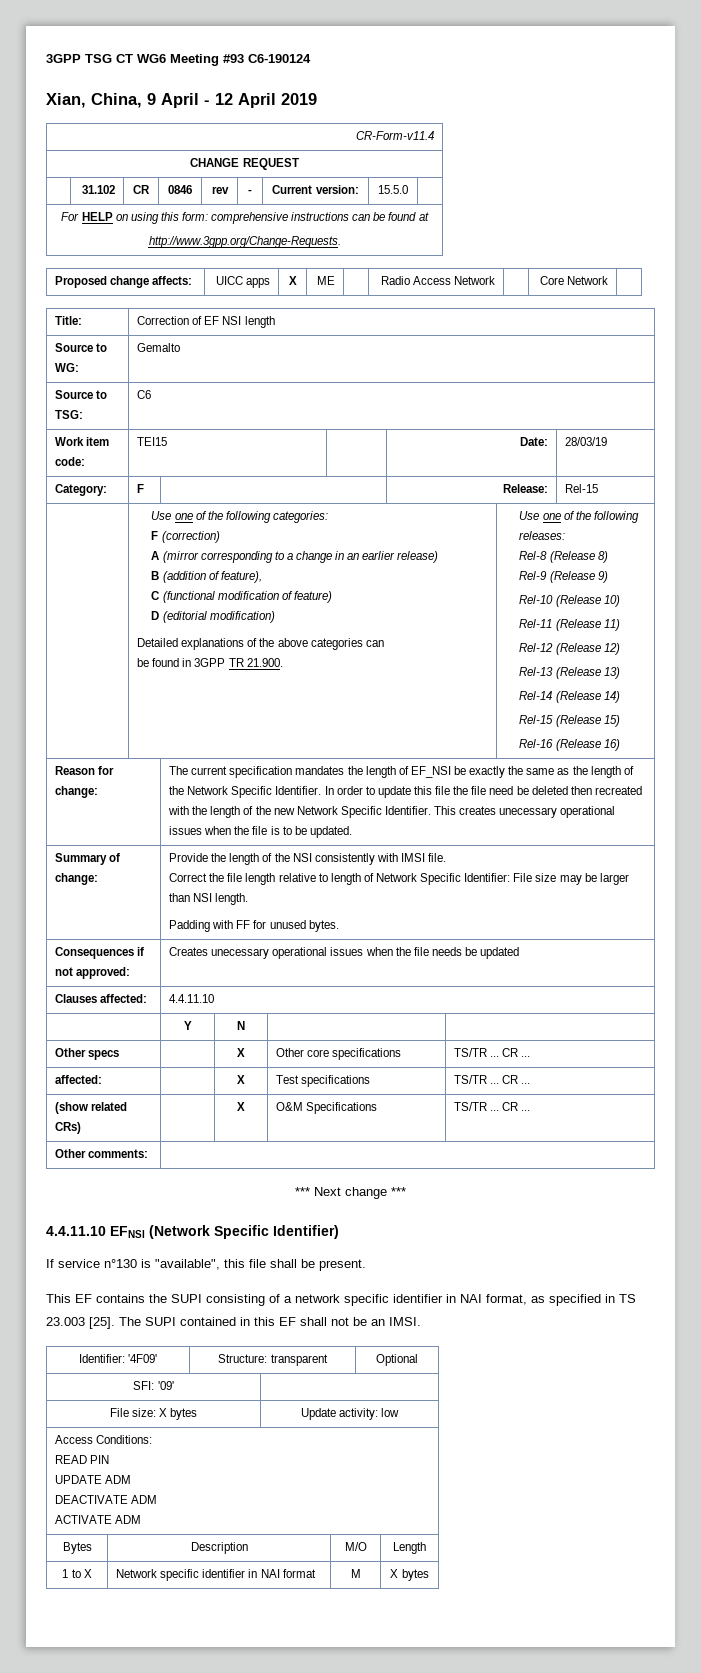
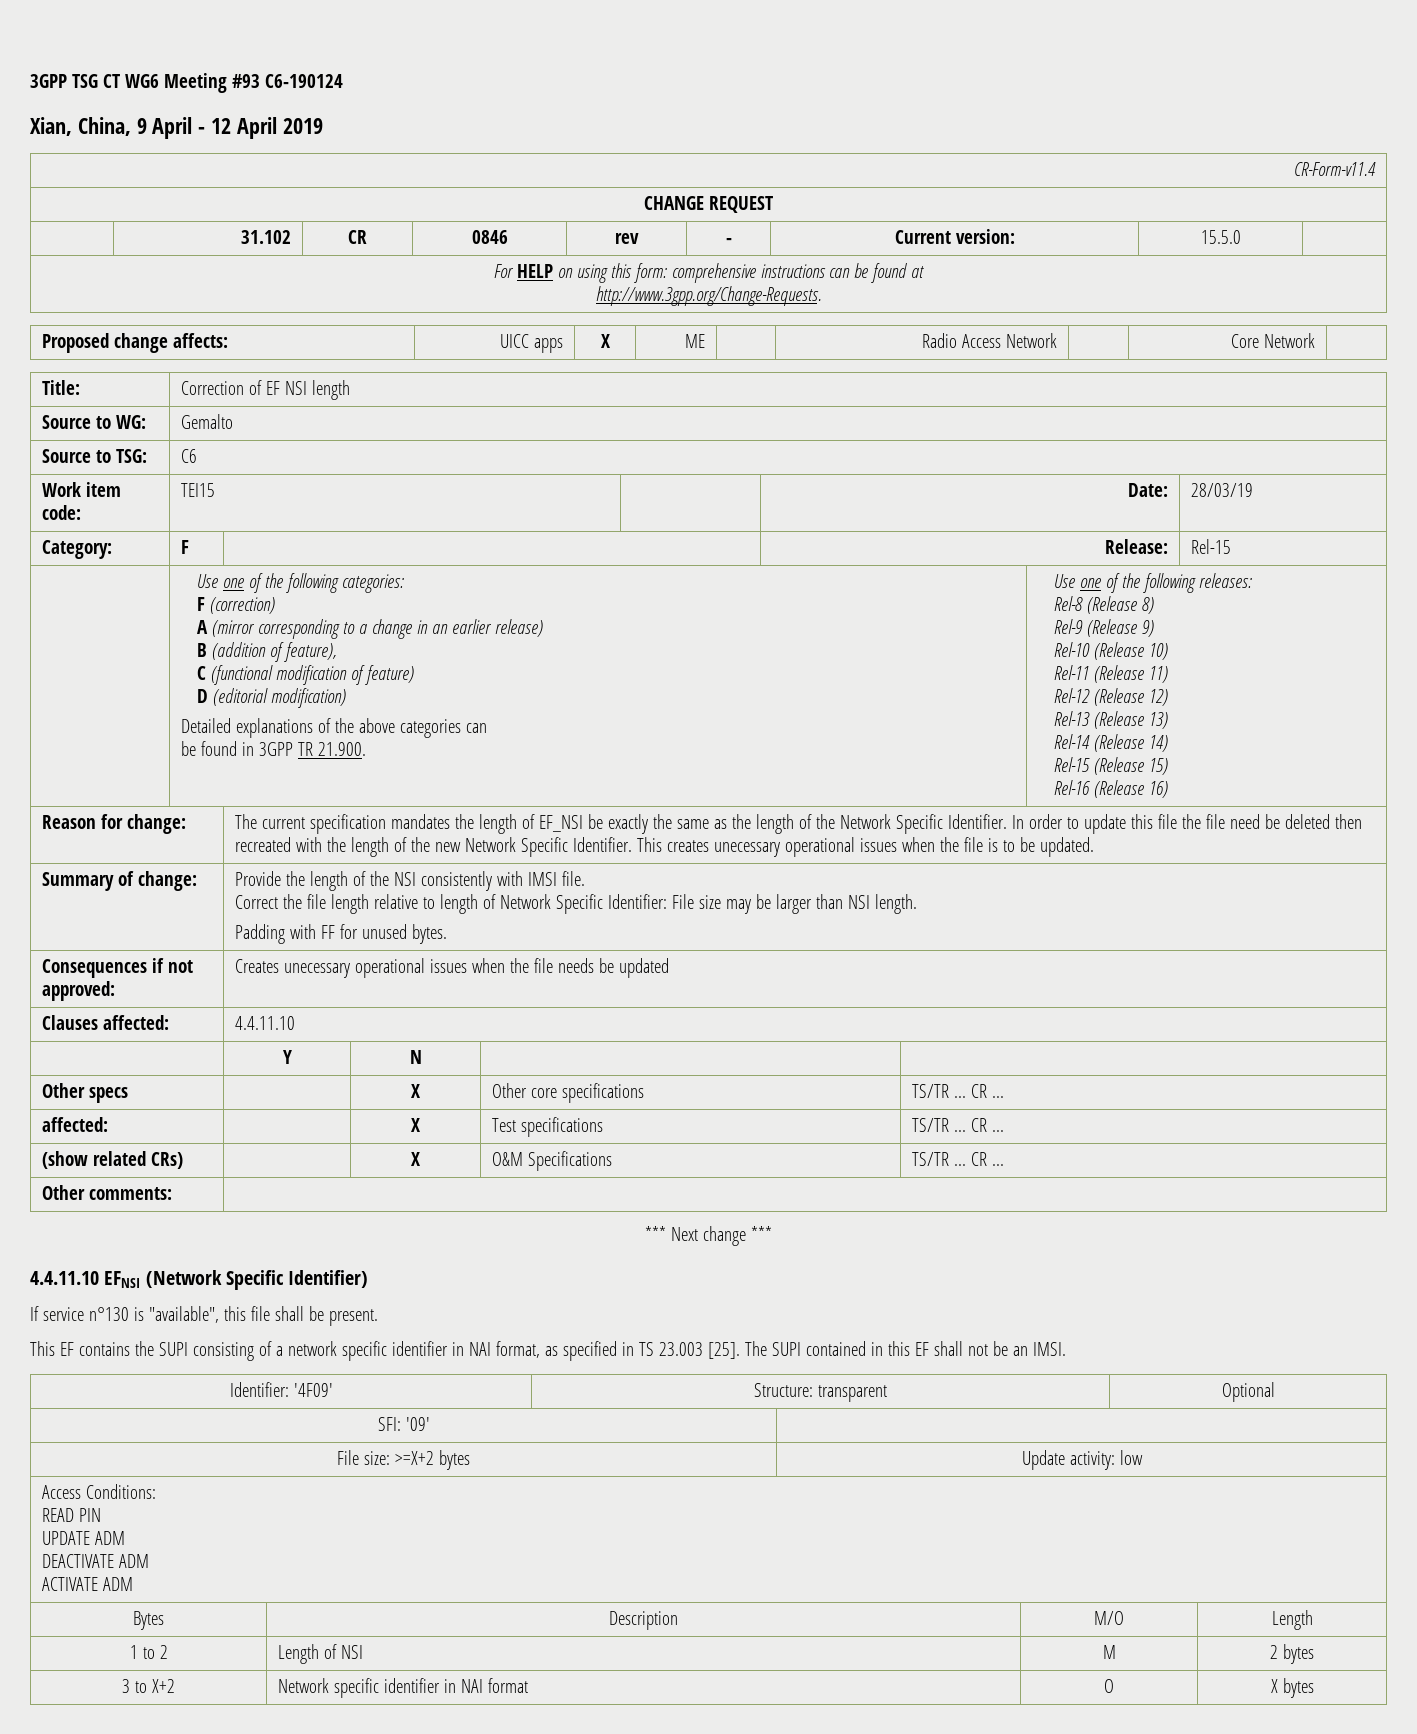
- File size: X bytes | Update activity: low
+ File size: >=X+2 bytes | Update activity: low
- 1 to X | Network specific identifier in NAI format | M | X bytes
+ 1 to 2 | Length of NSI | M | 2 bytes
+ 3 to X+2 | Network specific identifier in NAI format | O | X bytes

